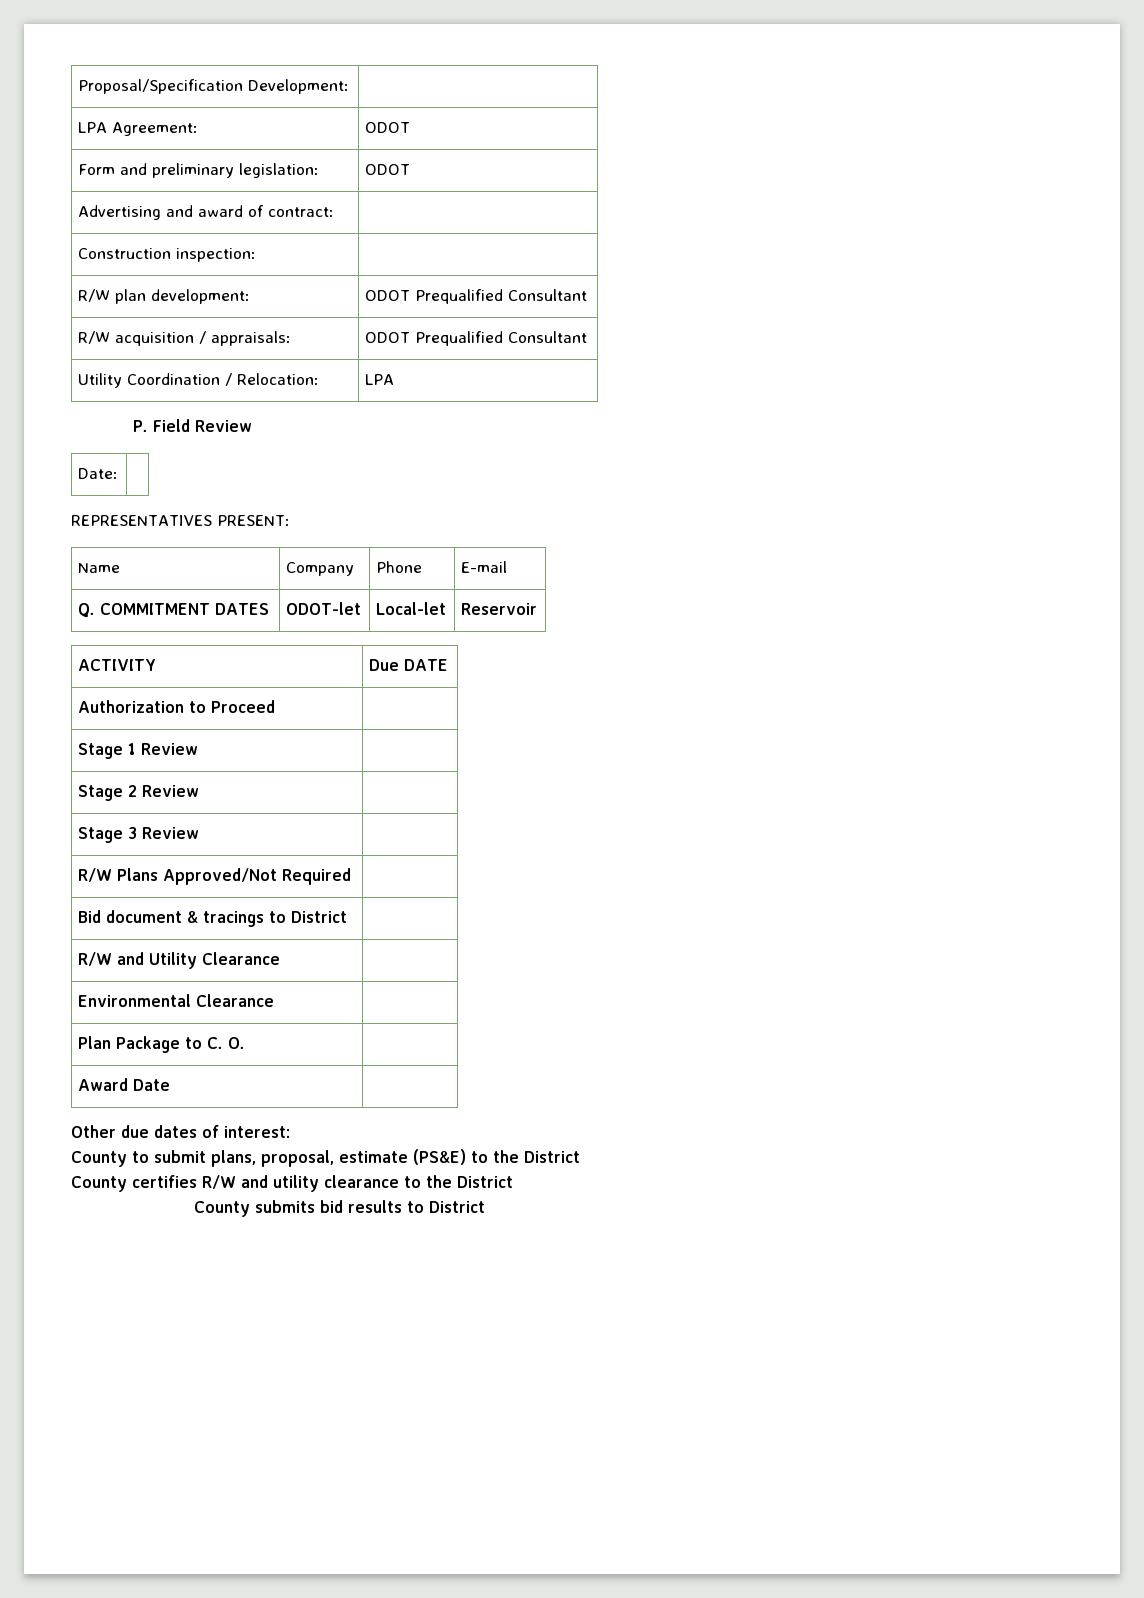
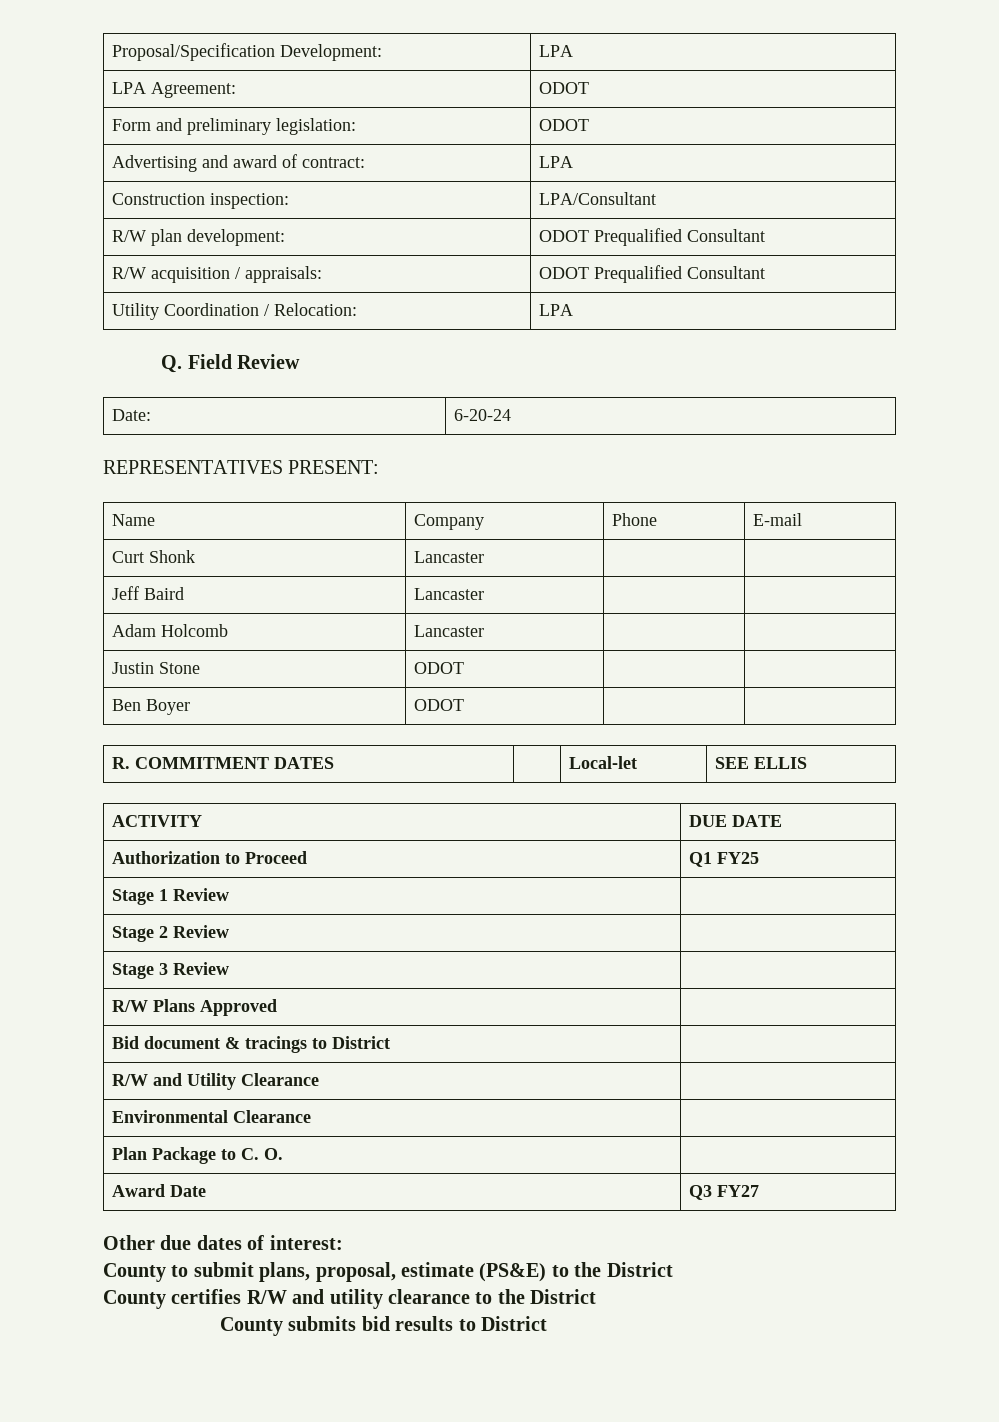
- Proposal/Specification Development: |
+ Proposal/Specification Development: | LPA
- Advertising and award of contract: |
+ Advertising and award of contract: | LPA
- Construction inspection: |
+ Construction inspection: | LPA/Consultant
- P. Field Review
+ Q. Field Review
- Date: |
+ Date: | 6-20-24
- Q. COMMITMENT DATES | ODOT-let | Local-let | Reservoir
+ Curt Shonk | Lancaster | |
+ Jeff Baird | Lancaster | |
+ Adam Holcomb | Lancaster | |
+ Justin Stone | ODOT | |
+ Ben Boyer | ODOT | |
+ R. COMMITMENT DATES | | Local-let | SEE ELLIS
- ACTIVITY | Due DATE
+ ACTIVITY | DUE DATE
- Authorization to Proceed |
+ Authorization to Proceed | Q1 FY25
- R/W Plans Approved/Not Required |
+ R/W Plans Approved |
- Award Date |
+ Award Date | Q3 FY27

